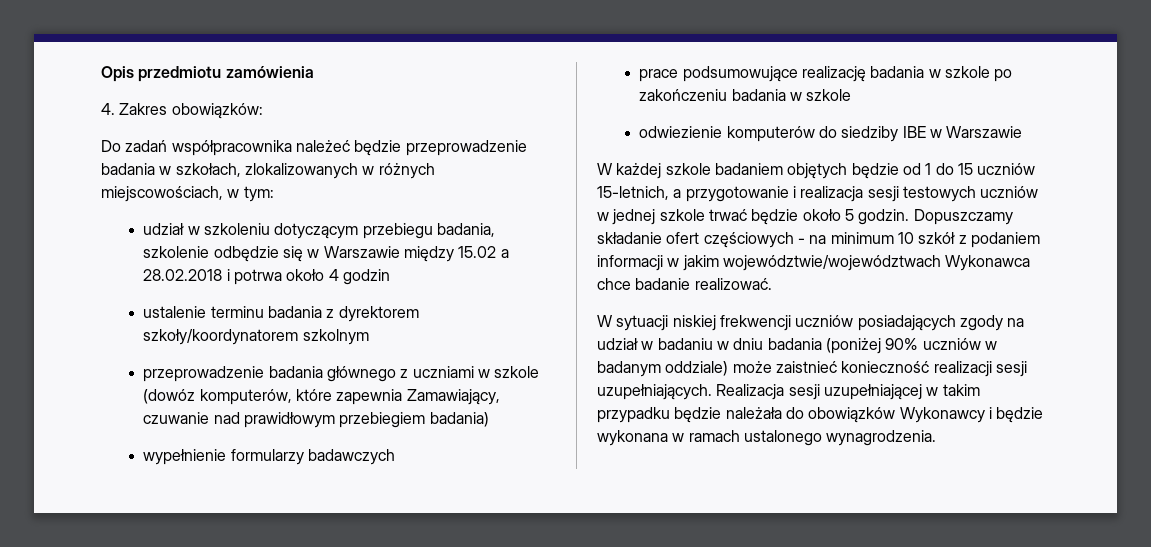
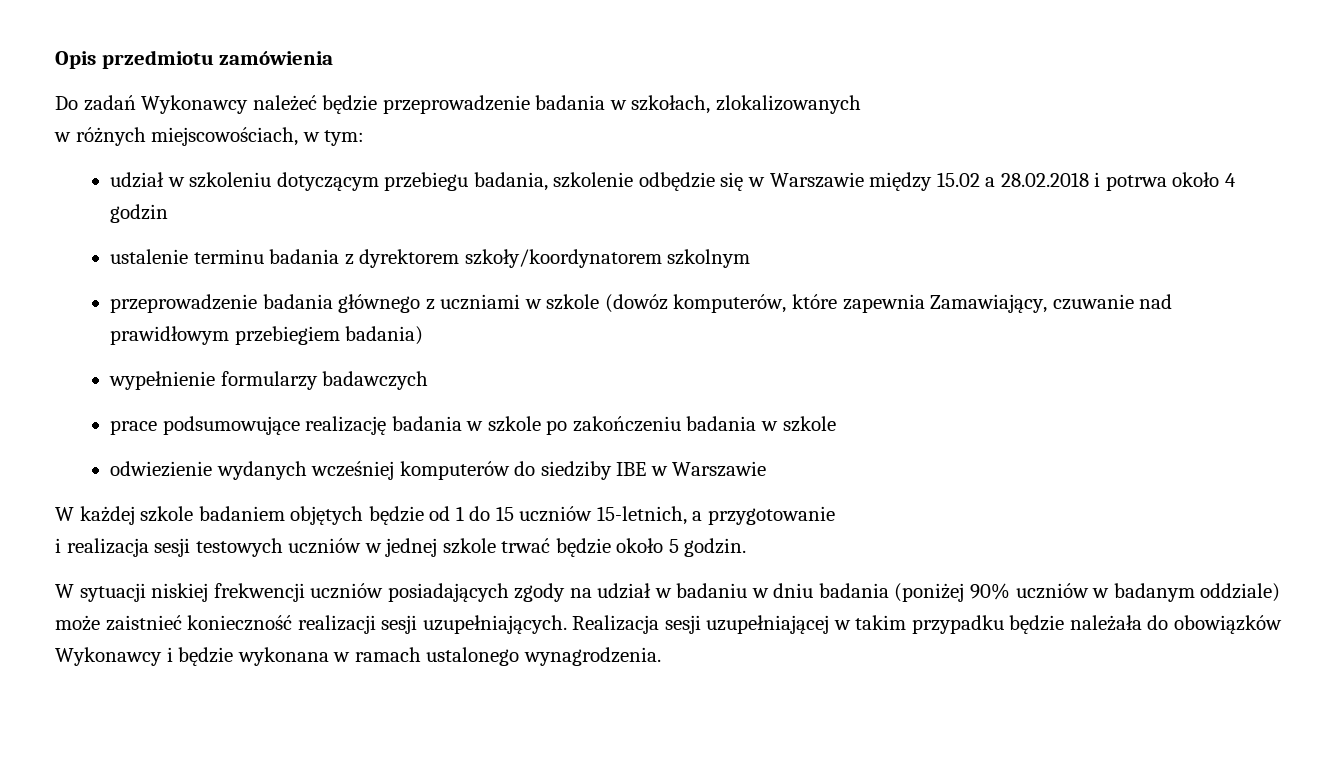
- 4. Zakres obowiązków:
- Do zadań współpracownika należeć będzie przeprowadzenie badania w szkołach, zlokalizowanych w różnych miejscowościach, w tym:
+ Do zadań Wykonawcy należeć będzie przeprowadzenie badania w szkołach, zlokalizowanych
+ w różnych miejscowościach, w tym:
- odwiezienie komputerów do siedziby IBE w Warszawie
+ odwiezienie wydanych wcześniej komputerów do siedziby IBE w Warszawie
- W każdej szkole badaniem objętych będzie od 1 do 15 uczniów 15-letnich, a przygotowanie i realizacja sesji testowych uczniów w jednej szkole trwać będzie około 5 godzin. Dopuszczamy składanie ofert częściowych - na minimum 10 szkół z podaniem informacji w jakim województwie/województwach Wykonawca chce badanie realizować.
+ W każdej szkole badaniem objętych będzie od 1 do 15 uczniów 15-letnich, a przygotowanie
+ i realizacja sesji testowych uczniów w jednej szkole trwać będzie około 5 godzin.

